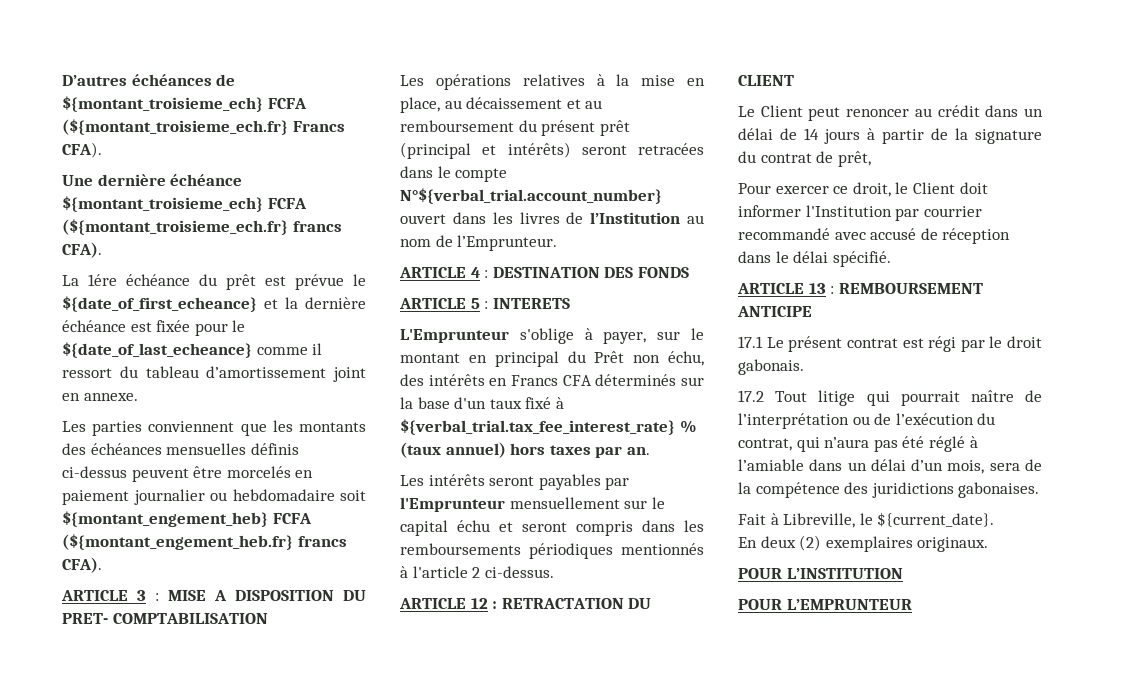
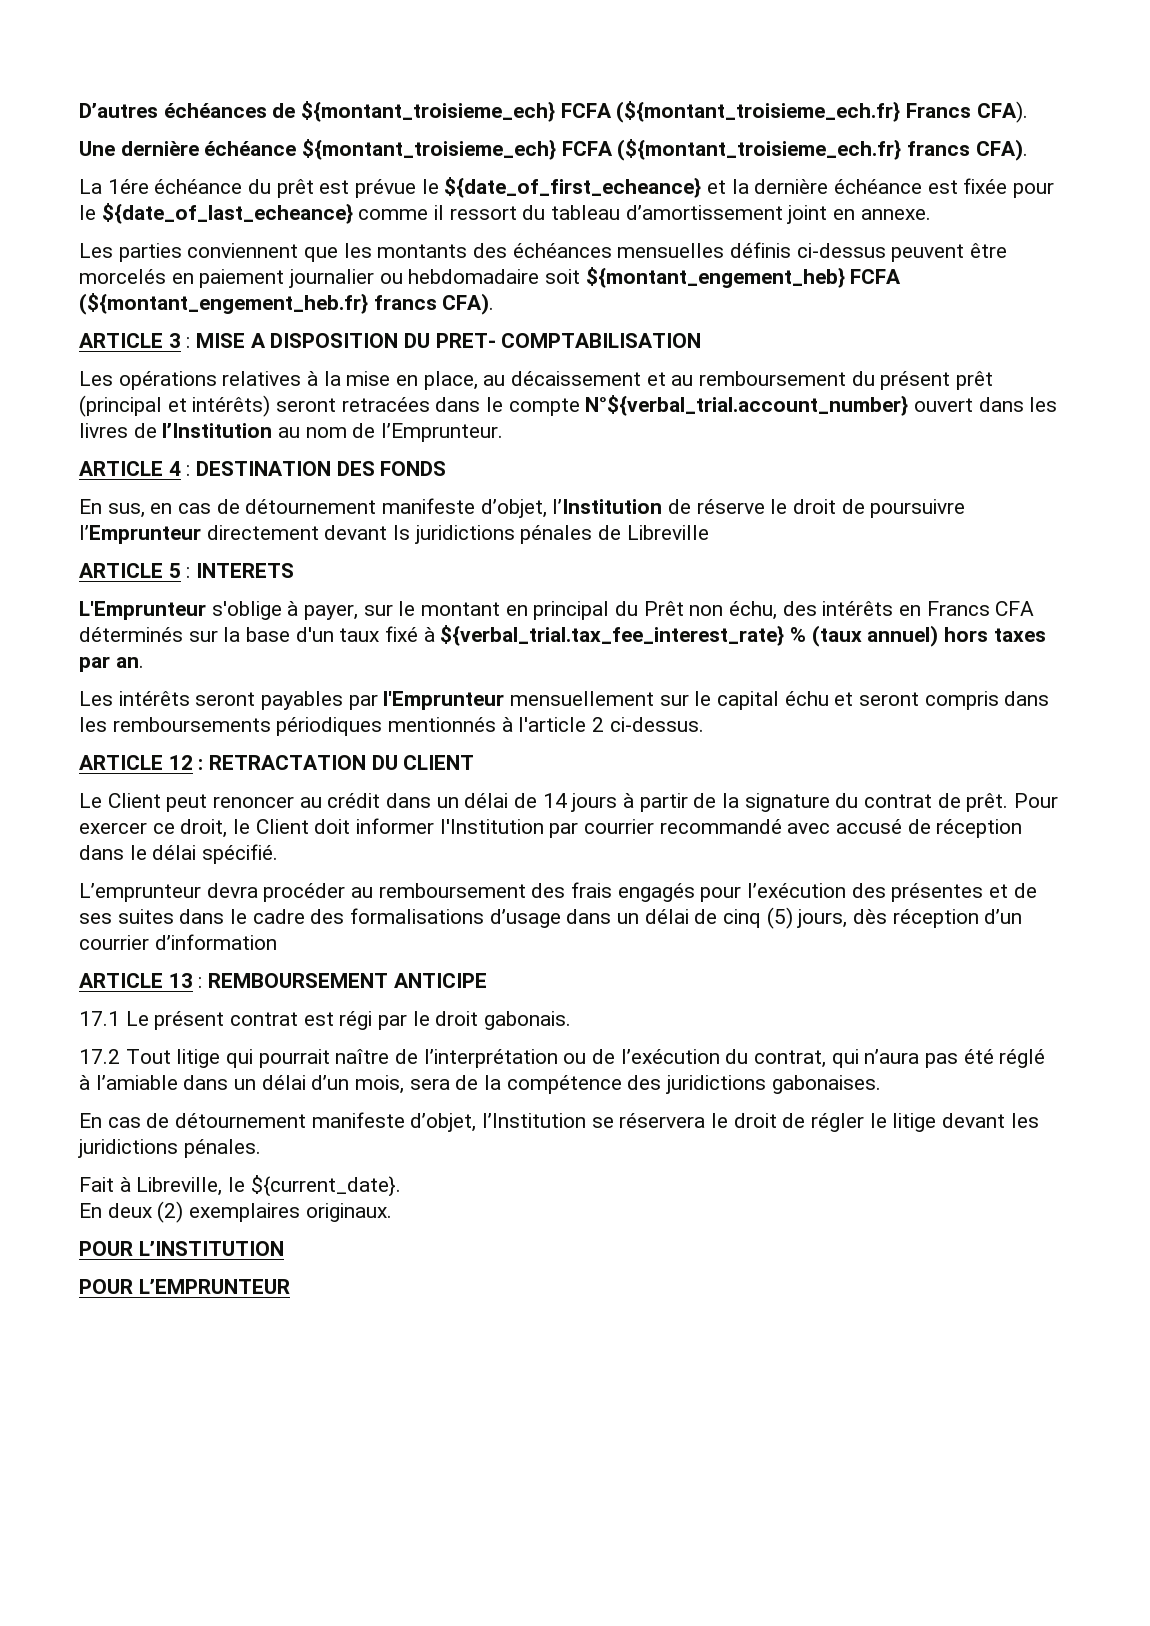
+ En sus, en cas de détournement manifeste d’objet, l’Institution de réserve le droit de poursuivre l’Emprunteur directement devant ls juridictions pénales de Libreville
- Le Client peut renoncer au crédit dans un délai de 14 jours à partir de la signature du contrat de prêt,
- Pour exercer ce droit, le Client doit informer l'Institution par courrier recommandé avec accusé de réception dans le délai spécifié.
+ Le Client peut renoncer au crédit dans un délai de 14 jours à partir de la signature du contrat de prêt. Pour exercer ce droit, le Client doit informer l'Institution par courrier recommandé avec accusé de réception dans le délai spécifié.
+ L’emprunteur devra procéder au remboursement des frais engagés pour l’exécution des présentes et de ses suites dans le cadre des formalisations d’usage dans un délai de cinq (5) jours, dès réception d’un courrier d’information
+ En cas de détournement manifeste d’objet, l’Institution se réservera le droit de régler le litige devant les juridictions pénales.

